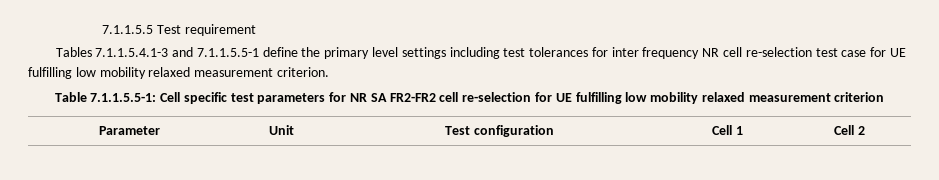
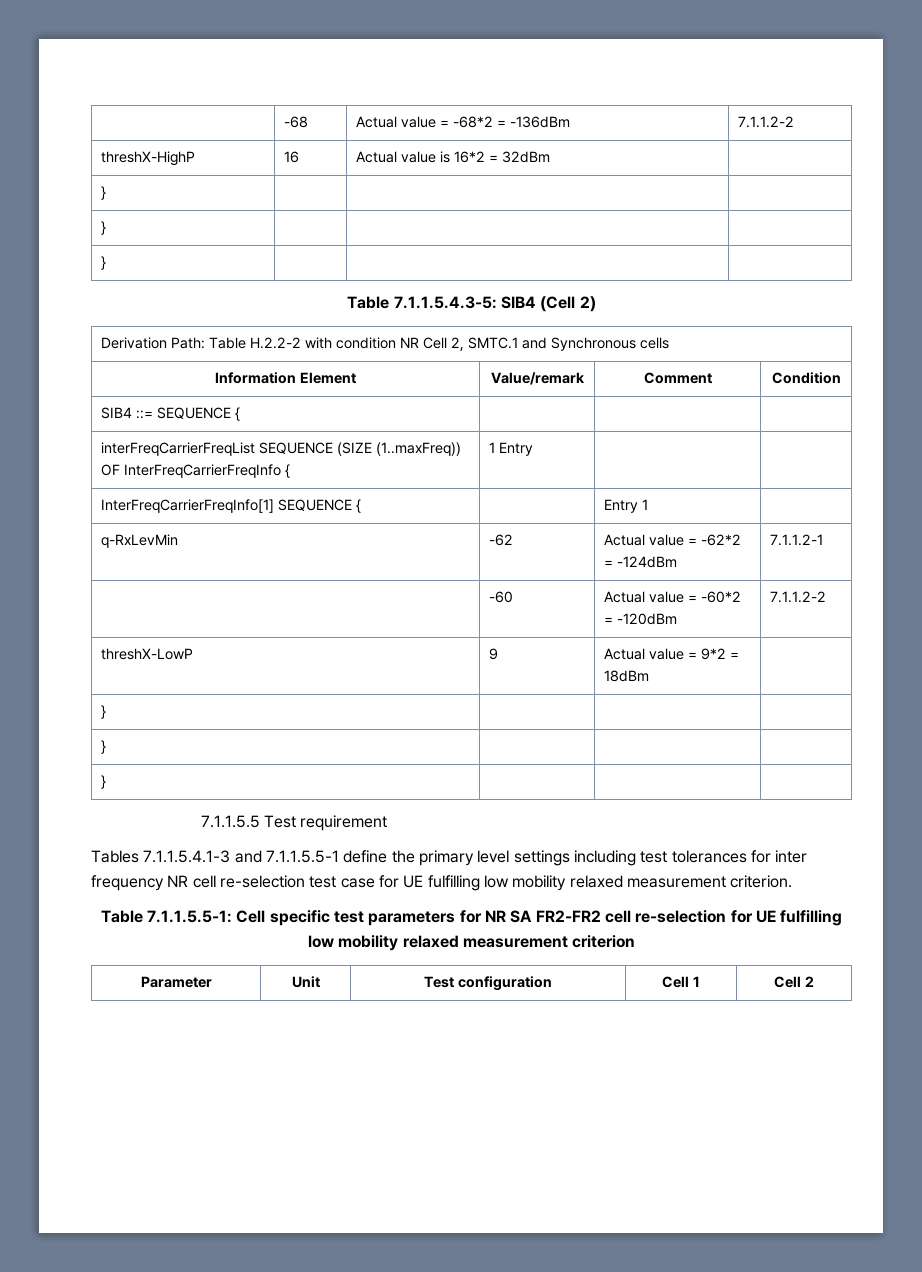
+ | -68 | Actual value = -68*2 = -136dBm | 7.1.1.2-2
+ threshX-HighP | 16 | Actual value is 16*2 = 32dBm |
+ } | | |
+ } | | |
+ } | | |
+ Table 7.1.1.5.4.3-5: SIB4 (Cell 2)
+ Derivation Path: Table H.2.2-2 with condition NR Cell 2, SMTC.1 and Synchronous cells
+ Information Element | Value/remark | Comment | Condition
+ SIB4 ::= SEQUENCE { | | |
+ interFreqCarrierFreqList SEQUENCE (SIZE (1..maxFreq)) OF InterFreqCarrierFreqInfo { | 1 Entry | |
+ InterFreqCarrierFreqInfo[1] SEQUENCE { | | Entry 1 |
+ q-RxLevMin | -62 | Actual value = -62*2 = -124dBm | 7.1.1.2-1
+ | -60 | Actual value = -60*2 = -120dBm | 7.1.1.2-2
+ threshX-LowP | 9 | Actual value = 9*2 = 18dBm |
+ } | | |
+ } | | |
+ } | | |

